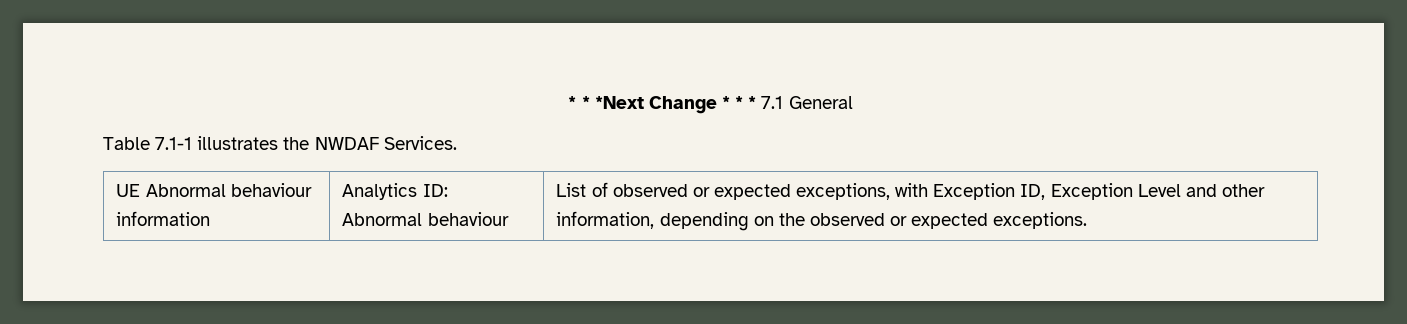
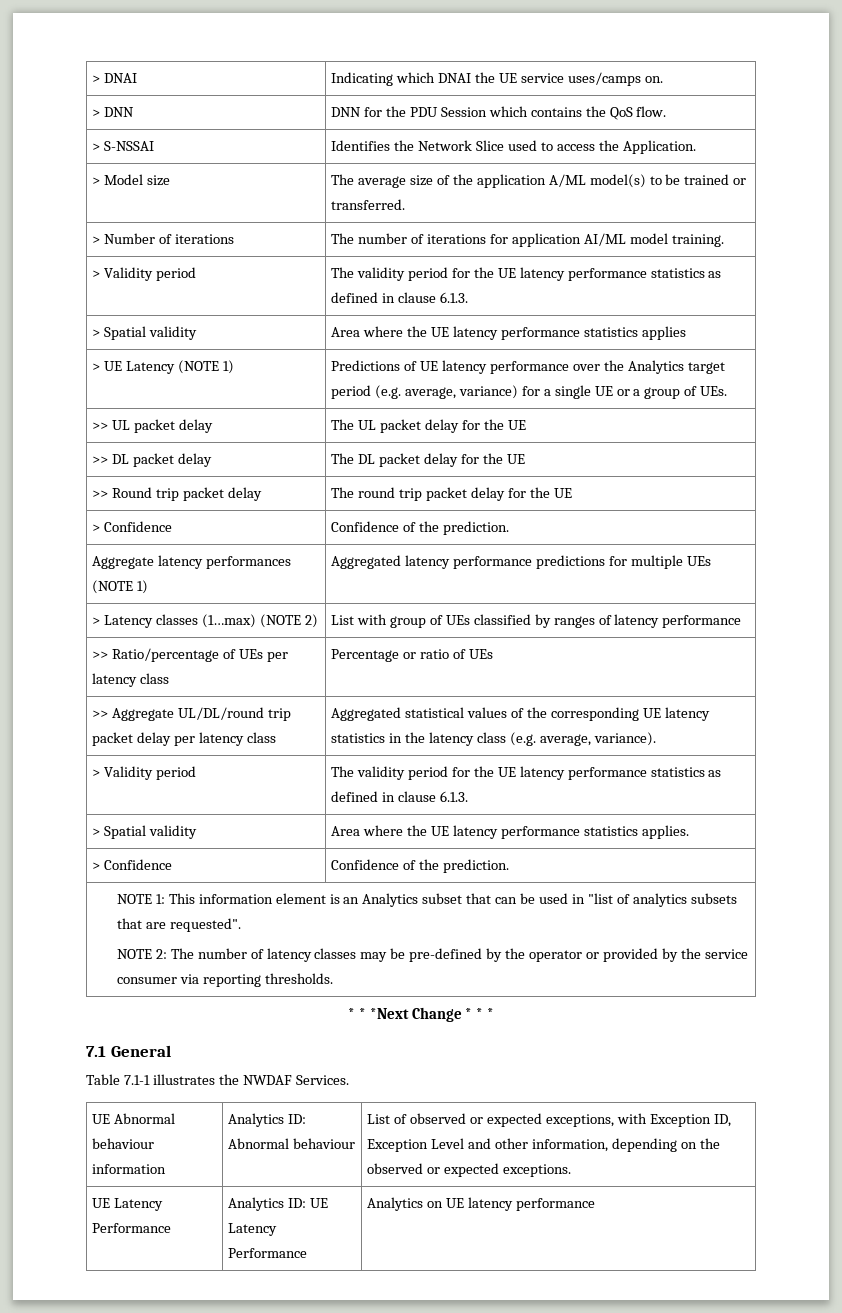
+ > DNAI | Indicating which DNAI the UE service uses/camps on.
+ > DNN | DNN for the PDU Session which contains the QoS flow.
+ > S-NSSAI | Identifies the Network Slice used to access the Application.
+ > Model size | The average size of the application A/ML model(s) to be trained or transferred.
+ > Number of iterations | The number of iterations for application AI/ML model training.
+ > Validity period | The validity period for the UE latency performance statistics as defined in clause 6.1.3.
+ > Spatial validity | Area where the UE latency performance statistics applies
+ > UE Latency (NOTE 1) | Predictions of UE latency performance over the Analytics target period (e.g. average, variance) for a single UE or a group of UEs.
+ >> UL packet delay | The UL packet delay for the UE
+ >> DL packet delay | The DL packet delay for the UE
+ >> Round trip packet delay | The round trip packet delay for the UE
+ > Confidence | Confidence of the prediction.
+ Aggregate latency performances (NOTE 1) | Aggregated latency performance predictions for multiple UEs
+ > Latency classes (1…max) (NOTE 2) | List with group of UEs classified by ranges of latency performance
+ >> Ratio/percentage of UEs per latency class | Percentage or ratio of UEs
+ >> Aggregate UL/DL/round trip packet delay per latency class | Aggregated statistical values of the corresponding UE latency statistics in the latency class (e.g. average, variance).
+ > Validity period | The validity period for the UE latency performance statistics as defined in clause 6.1.3.
+ > Spatial validity | Area where the UE latency performance statistics applies.
+ > Confidence | Confidence of the prediction.
+ NOTE 1: This information element is an Analytics subset that can be used in "list of analytics subsets that are requested".
+ NOTE 2: The number of latency classes may be pre-defined by the operator or provided by the service consumer via reporting thresholds.
- * * *Next Change * * * 7.1 General
+ * * *Next Change * * *
+ 7.1 General
+ UE Latency Performance | Analytics ID: UE Latency Performance | Analytics on UE latency performance

